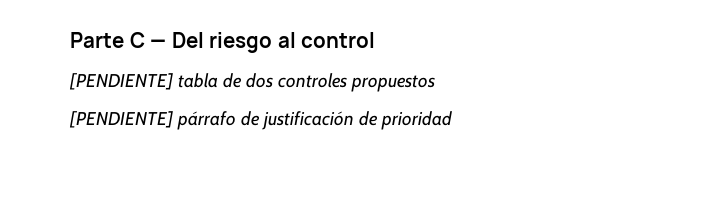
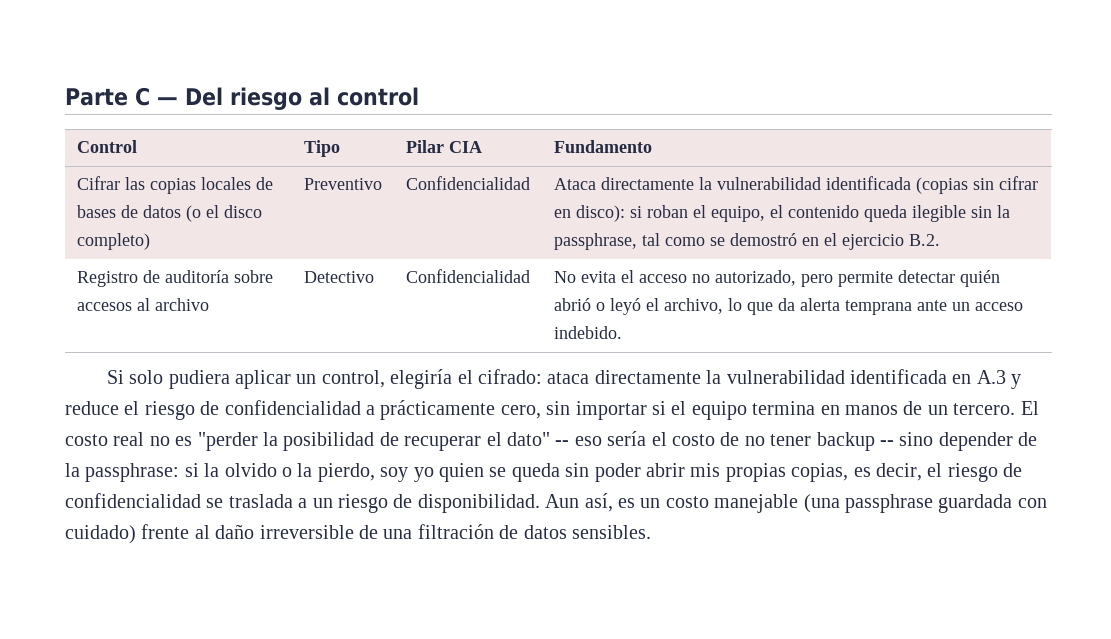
- [PENDIENTE] tabla de dos controles propuestos
- [PENDIENTE] párrafo de justificación de prioridad
+ Control | Tipo | Pilar CIA | Fundamento
+ Cifrar las copias locales de bases de datos (o el disco completo) | Preventivo | Confidencialidad | Ataca directamente la vulnerabilidad identificada (copias sin cifrar en disco): si roban el equipo, el contenido queda ilegible sin la passphrase, tal como se demostró en el ejercicio B.2.
+ Registro de auditoría sobre accesos al archivo | Detectivo | Confidencialidad | No evita el acceso no autorizado, pero permite detectar quién abrió o leyó el archivo, lo que da alerta temprana ante un acceso indebido.
+ Si solo pudiera aplicar un control, elegiría el cifrado: ataca directamente la vulnerabilidad identificada en A.3 y reduce el riesgo de confidencialidad a prácticamente cero, sin importar si el equipo termina en manos de un tercero. El costo real no es "perder la posibilidad de recuperar el dato" -- eso sería el costo de no tener backup -- sino depender de la passphrase: si la olvido o la pierdo, soy yo quien se queda sin poder abrir mis propias copias, es decir, el riesgo de confidencialidad se traslada a un riesgo de disponibilidad. Aun así, es un costo manejable (una passphrase guardada con cuidado) frente al daño irreversible de una filtración de datos sensibles.

